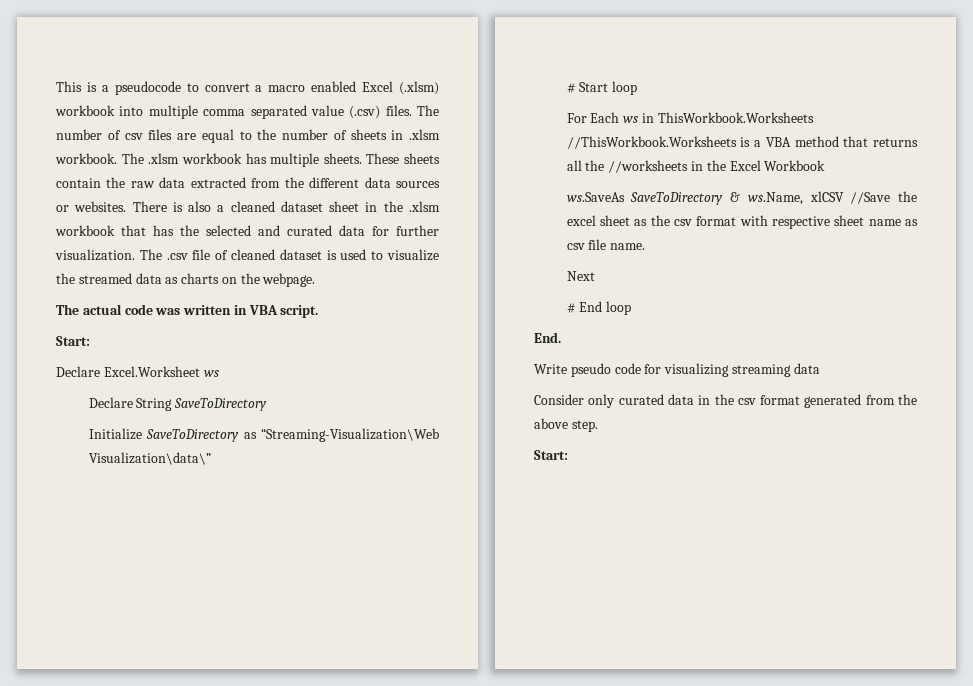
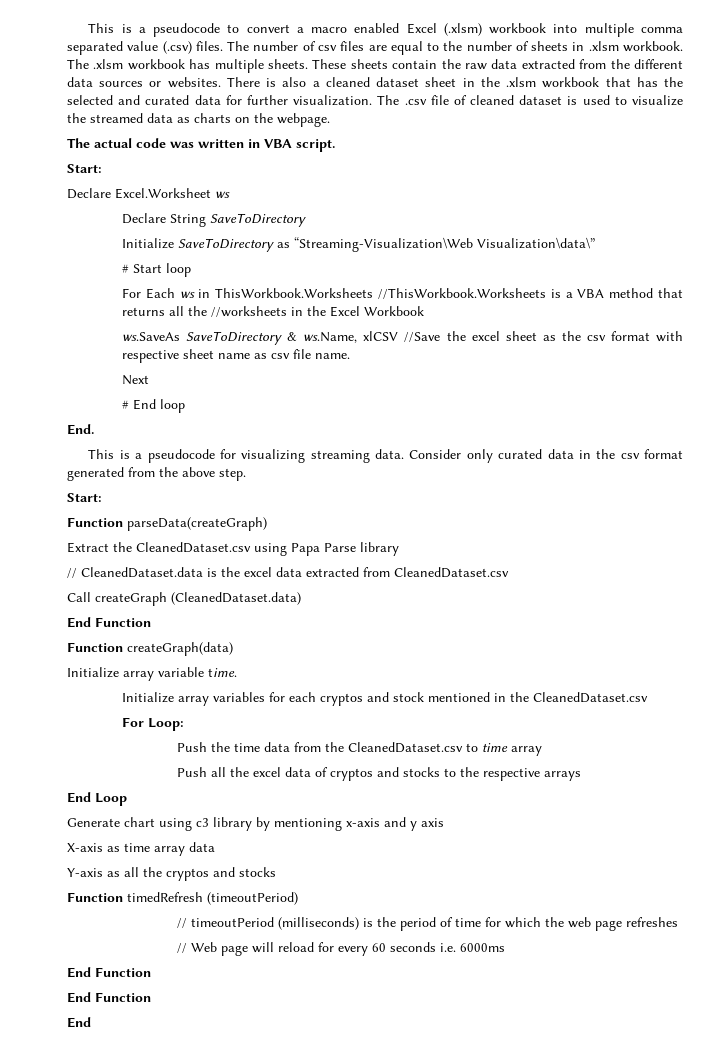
- Write pseudo code for visualizing streaming data
- Consider only curated data in the csv format generated from the above step.
+ This is a pseudocode for visualizing streaming data. Consider only curated data in the csv format generated from the above step.
+ Function parseData(createGraph)
+ Extract the CleanedDataset.csv using Papa Parse library
+ // CleanedDataset.data is the excel data extracted from CleanedDataset.csv
+ Call createGraph (CleanedDataset.data)
+ End Function
+ Function createGraph(data)
+ Initialize array variable time.
+ Initialize array variables for each cryptos and stock mentioned in the CleanedDataset.csv
+ For Loop:
+ Push the time data from the CleanedDataset.csv to time array
+ Push all the excel data of cryptos and stocks to the respective arrays
+ End Loop
+ Generate chart using c3 library by mentioning x-axis and y axis
+ X-axis as time array data
+ Y-axis as all the cryptos and stocks
+ Function timedRefresh (timeoutPeriod)
+ // timeoutPeriod (milliseconds) is the period of time for which the web page refreshes
+ // Web page will reload for every 60 seconds i.e. 6000ms
+ End Function
+ End Function
+ End

